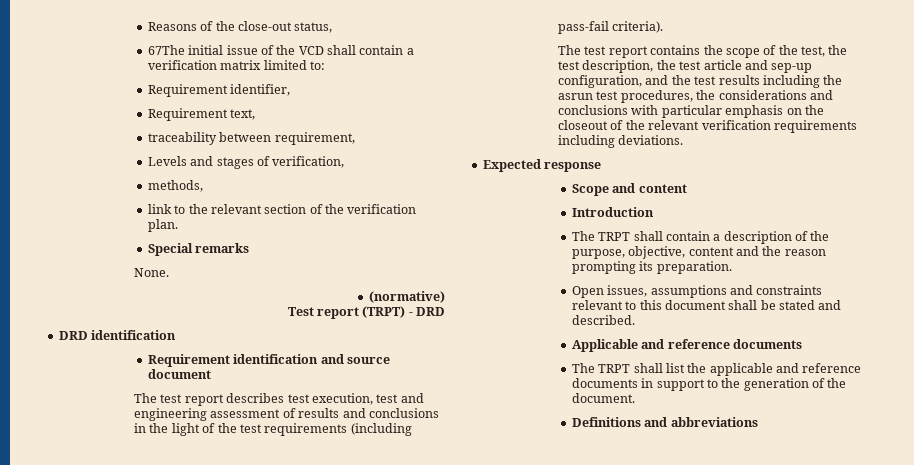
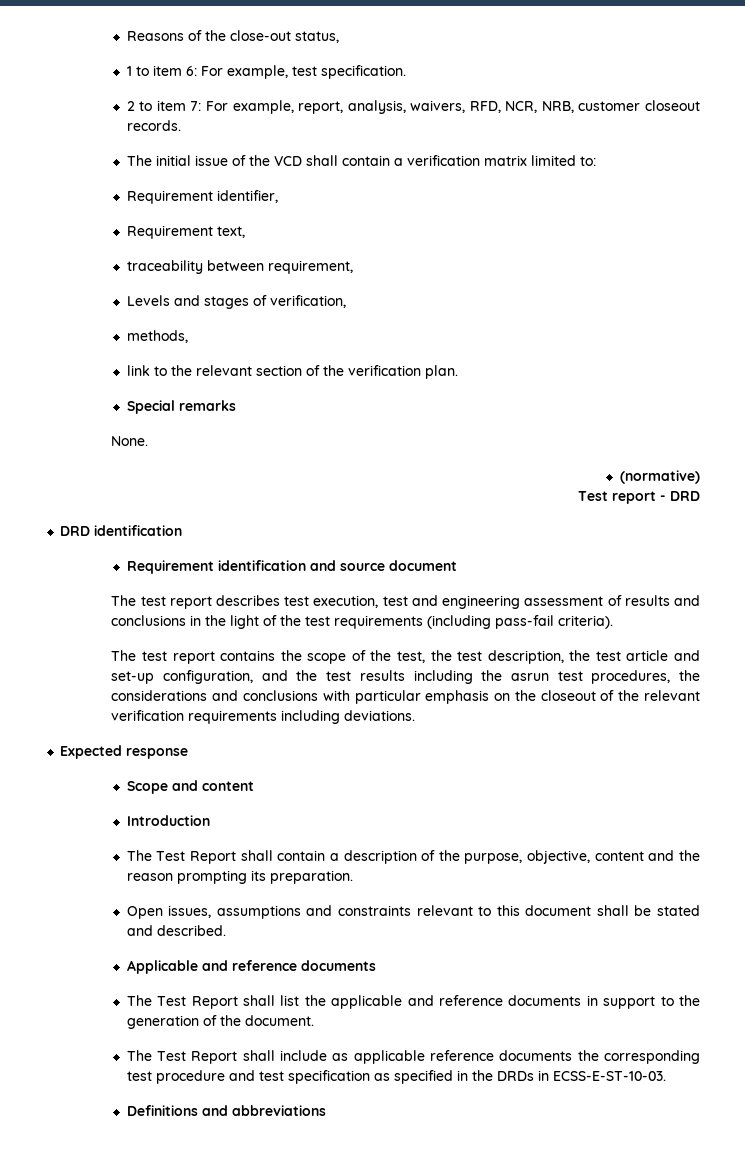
- 67The initial issue of the VCD shall contain a verification matrix limited to:
+ 1 to item 6: For example, test specification.
+ 2 to item 7: For example, report, analysis, waivers, RFD, NCR, NRB, customer closeout records.
+ The initial issue of the VCD shall contain a verification matrix limited to:
- Test report (TRPT) - DRD
+ Test report - DRD
- The test report contains the scope of the test, the test description, the test article and sep-up configuration, and the test results including the asrun test procedures, the considerations and conclusions with particular emphasis on the closeout of the relevant verification requirements including deviations.
+ The test report contains the scope of the test, the test description, the test article and set-up configuration, and the test results including the asrun test procedures, the considerations and conclusions with particular emphasis on the closeout of the relevant verification requirements including deviations.
- The TRPT shall contain a description of the purpose, objective, content and the reason prompting its preparation.
+ The Test Report shall contain a description of the purpose, objective, content and the reason prompting its preparation.
- The TRPT shall list the applicable and reference documents in support to the generation of the document.
+ The Test Report shall list the applicable and reference documents in support to the generation of the document.
+ The Test Report shall include as applicable reference documents the corresponding test procedure and test specification as specified in the DRDs in ECSS-E-ST-10-03.

